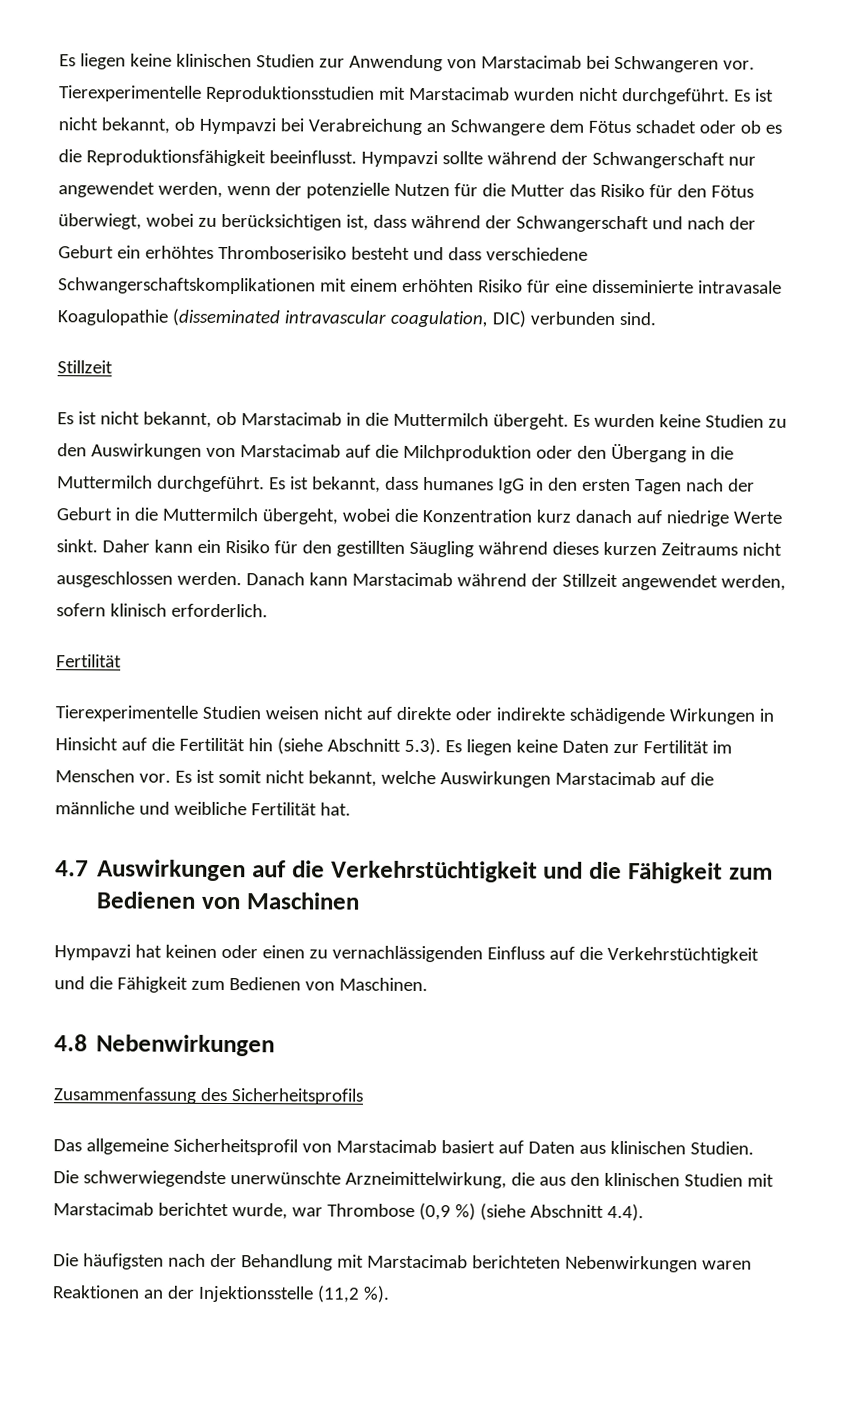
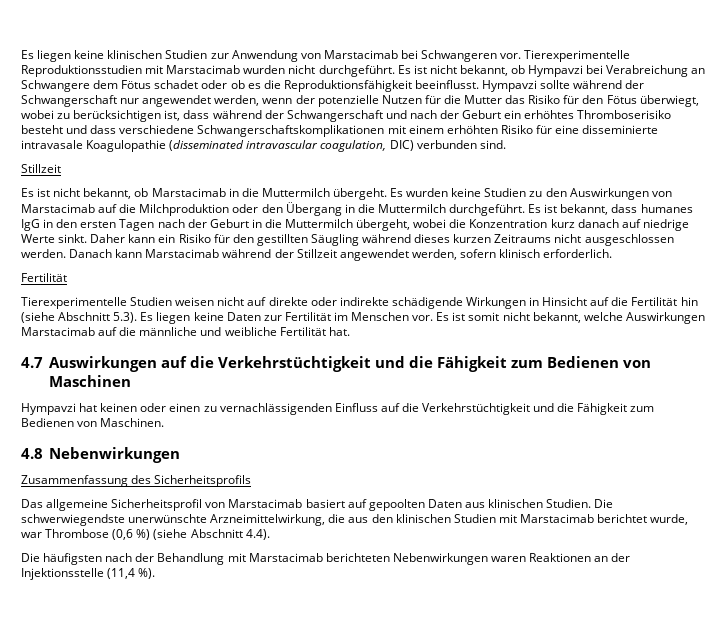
- Das allgemeine Sicherheitsprofil von Marstacimab basiert auf Daten aus klinischen Studien.
+ Das allgemeine Sicherheitsprofil von Marstacimab basiert auf gepoolten Daten aus klinischen Studien.
- Die schwerwiegendste unerwünschte Arzneimittelwirkung, die aus den klinischen Studien mit Marstacimab berichtet wurde, war Thrombose (0,9 %) (siehe Abschnitt 4.4).
+ Die schwerwiegendste unerwünschte Arzneimittelwirkung, die aus den klinischen Studien mit Marstacimab berichtet wurde, war Thrombose (0,6 %) (siehe Abschnitt 4.4).
- Die häufigsten nach der Behandlung mit Marstacimab berichteten Nebenwirkungen waren Reaktionen an der Injektionsstelle (11,2 %).
+ Die häufigsten nach der Behandlung mit Marstacimab berichteten Nebenwirkungen waren Reaktionen an der Injektionsstelle (11,4 %).

